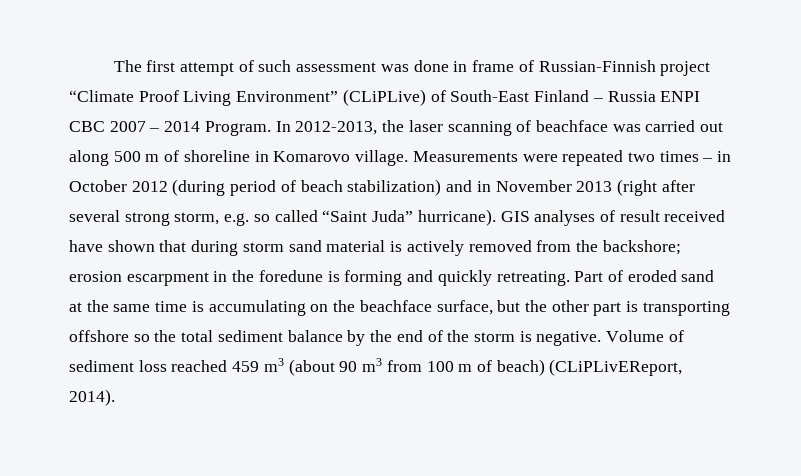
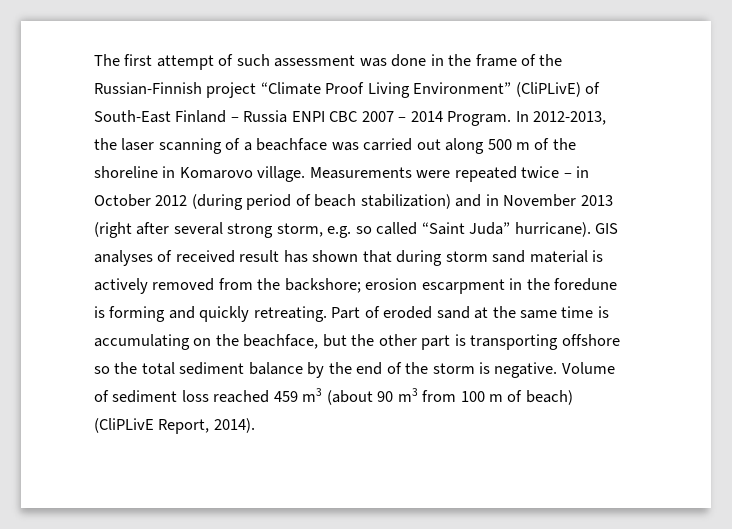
- The first attempt of such assessment was done in frame of Russian-Finnish project “Climate Proof Living Environment” (СLiPLive) of South-East Finland – Russia ENPI CBC 2007 – 2014 Program.
+ The first attempt of such assessment was done in the frame of the Russian-Finnish project “Climate Proof Living Environment” (СliPLivE) of South-East Finland – Russia ENPI CBC 2007 – 2014 Program.
- In 2012-2013, the laser scanning of beachface was carried out along 500 m of shoreline in Komarovo village.
+ In 2012-2013, the laser scanning of a beachface was carried out along 500 m of the shoreline in Komarovo village.
- Measurements were repeated two times – in October 2012 (during period of beach stabilization) and in November 2013 (right after several strong storm, e.g. so called “Saint Juda” hurricane).
+ Measurements were repeated twice – in October 2012 (during period of beach stabilization) and in November 2013 (right after several strong storm, e.g. so called “Saint Juda” hurricane).
- GIS analyses of result received have shown that during storm sand material is actively removed from the backshore; erosion escarpment in the foredune is forming and quickly retreating.
+ GIS analyses of received result has shown that during storm sand material is actively removed from the backshore; erosion escarpment in the foredune is forming and quickly retreating.
- Part of eroded sand at the same time is accumulating on the beachface surface, but the other part is transporting offshore so the total sediment balance by the end of the storm is negative.
+ Part of eroded sand at the same time is accumulating on the beachface, but the other part is transporting offshore so the total sediment balance by the end of the storm is negative.
- Volume of sediment loss reached 459 m3 (about 90 m3 from 100 m of beach) (CLiPLivEReport, 2014).
+ Volume of sediment loss reached 459 m3 (about 90 m3 from 100 m of beach) (CliPLivE Report, 2014).

